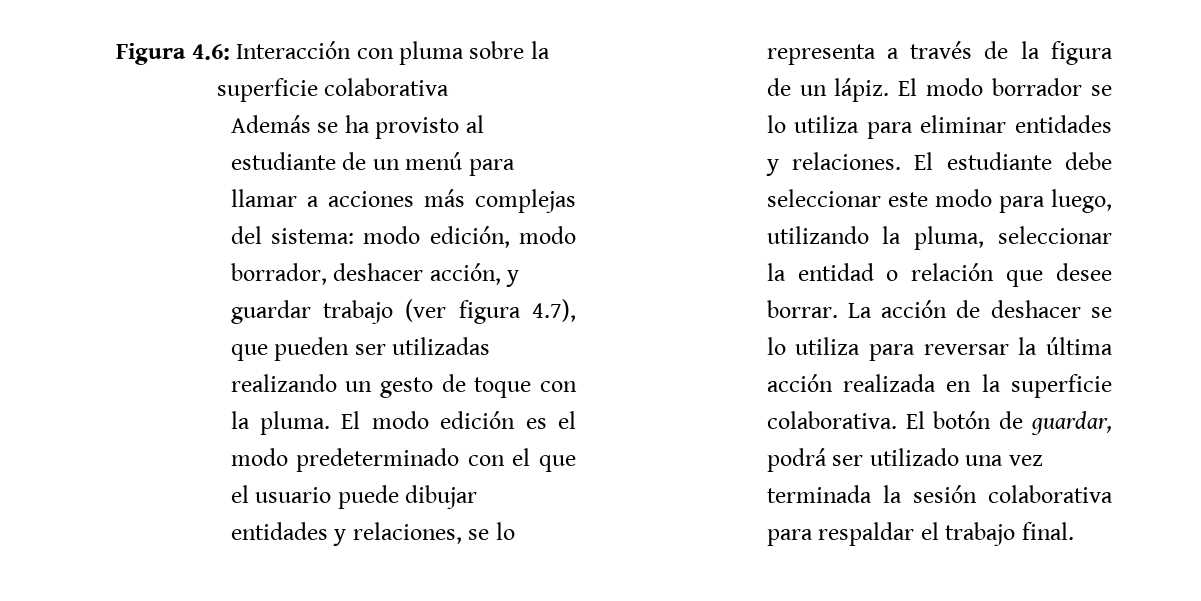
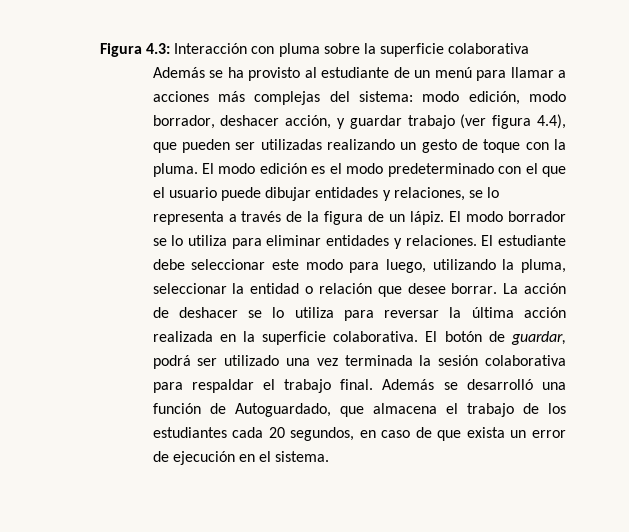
- Figura 4.6: Interacción con pluma sobre la superficie colaborativa
+ Figura 4.3: Interacción con pluma sobre la superficie colaborativa
- Además se ha provisto al estudiante de un menú para llamar a acciones más complejas del sistema: modo edición, modo borrador, deshacer acción, y guardar trabajo (ver figura 4.7), que pueden ser utilizadas realizando un gesto de toque con la pluma.
+ Además se ha provisto al estudiante de un menú para llamar a acciones más complejas del sistema: modo edición, modo borrador, deshacer acción, y guardar trabajo (ver figura 4.4), que pueden ser utilizadas realizando un gesto de toque con la pluma.
+ Además se desarrolló una función de Autoguardado, que almacena el trabajo de los estudiantes cada 20 segundos, en caso de que exista un error de ejecución en el sistema.

